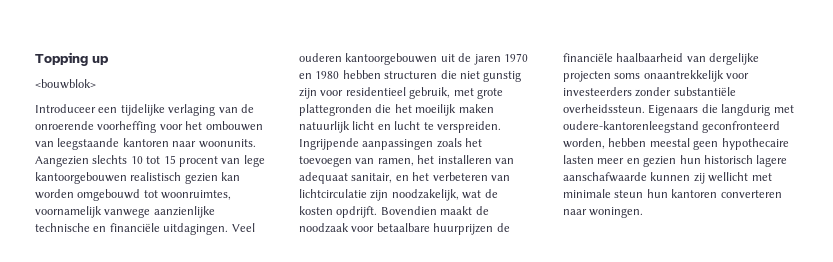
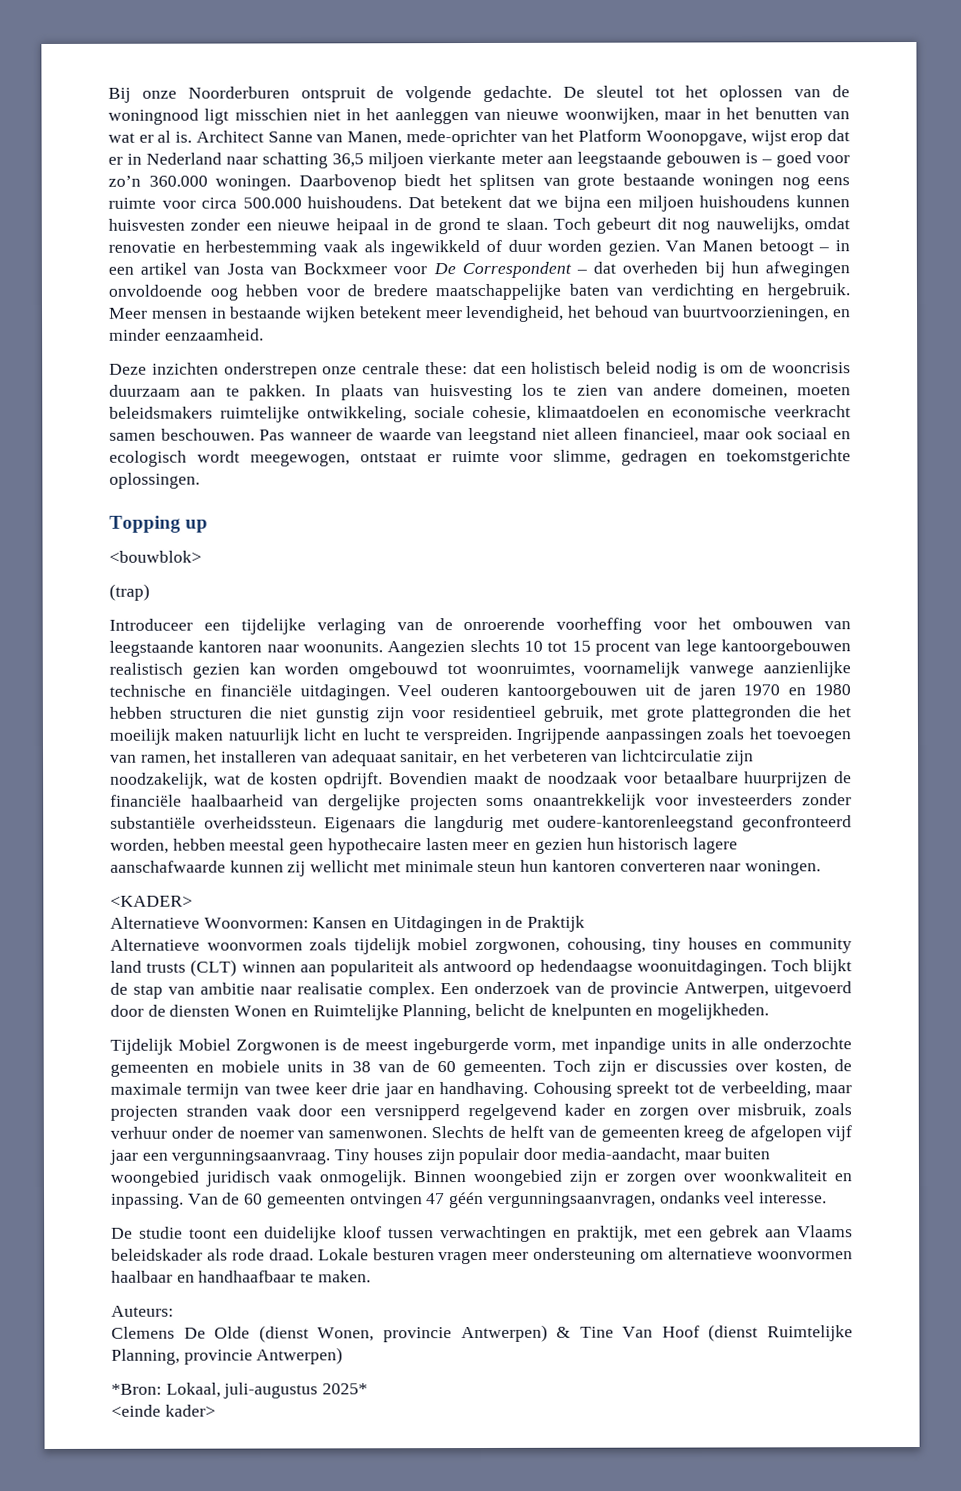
+ Bij onze Noorderburen ontspruit de volgende gedachte. De sleutel tot het oplossen van de woningnood ligt misschien niet in het aanleggen van nieuwe woonwijken, maar in het benutten van wat er al is. Architect Sanne van Manen, mede-oprichter van het Platform Woonopgave, wijst erop dat er in Nederland naar schatting 36,5 miljoen vierkante meter aan leegstaande gebouwen is – goed voor zo’n 360.000 woningen. Daarbovenop biedt het splitsen van grote bestaande woningen nog eens ruimte voor circa 500.000 huishoudens. Dat betekent dat we bijna een miljoen huishoudens kunnen huisvesten zonder een nieuwe heipaal in de grond te slaan. Toch gebeurt dit nog nauwelijks, omdat renovatie en herbestemming vaak als ingewikkeld of duur worden gezien. Van Manen betoogt – in een artikel van Josta van Bockxmeer voor De Correspondent – dat overheden bij hun afwegingen onvoldoende oog hebben voor de bredere maatschappelijke baten van verdichting en hergebruik. Meer mensen in bestaande wijken betekent meer levendigheid, het behoud van buurtvoorzieningen, en minder eenzaamheid.
+ Deze inzichten onderstrepen onze centrale these: dat een holistisch beleid nodig is om de wooncrisis duurzaam aan te pakken. In plaats van huisvesting los te zien van andere domeinen, moeten beleidsmakers ruimtelijke ontwikkeling, sociale cohesie, klimaatdoelen en economische veerkracht samen beschouwen. Pas wanneer de waarde van leegstand niet alleen financieel, maar ook sociaal en ecologisch wordt meegewogen, ontstaat er ruimte voor slimme, gedragen en toekomstgerichte oplossingen.
+ (trap)
+ <KADER>
+ Alternatieve Woonvormen: Kansen en Uitdagingen in de Praktijk
+ Alternatieve woonvormen zoals tijdelijk mobiel zorgwonen, cohousing, tiny houses en community land trusts (CLT) winnen aan populariteit als antwoord op hedendaagse woonuitdagingen. Toch blijkt de stap van ambitie naar realisatie complex. Een onderzoek van de provincie Antwerpen, uitgevoerd door de diensten Wonen en Ruimtelijke Planning, belicht de knelpunten en mogelijkheden.
+ Tijdelijk Mobiel Zorgwonen is de meest ingeburgerde vorm, met inpandige units in alle onderzochte gemeenten en mobiele units in 38 van de 60 gemeenten. Toch zijn er discussies over kosten, de maximale termijn van twee keer drie jaar en handhaving. Cohousing spreekt tot de verbeelding, maar projecten stranden vaak door een versnipperd regelgevend kader en zorgen over misbruik, zoals verhuur onder de noemer van samenwonen. Slechts de helft van de gemeenten kreeg de afgelopen vijf jaar een vergunningsaanvraag. Tiny houses zijn populair door media-aandacht, maar buiten woongebied juridisch vaak onmogelijk. Binnen woongebied zijn er zorgen over woonkwaliteit en inpassing. Van de 60 gemeenten ontvingen 47 géén vergunningsaanvragen, ondanks veel interesse.
+ De studie toont een duidelijke kloof tussen verwachtingen en praktijk, met een gebrek aan Vlaams beleidskader als rode draad. Lokale besturen vragen meer ondersteuning om alternatieve woonvormen haalbaar en handhaafbaar te maken.
+ Auteurs:
+ Clemens De Olde (dienst Wonen, provincie Antwerpen) & Tine Van Hoof (dienst Ruimtelijke Planning, provincie Antwerpen)
+ *Bron: Lokaal, juli-augustus 2025*
+ <einde kader>

